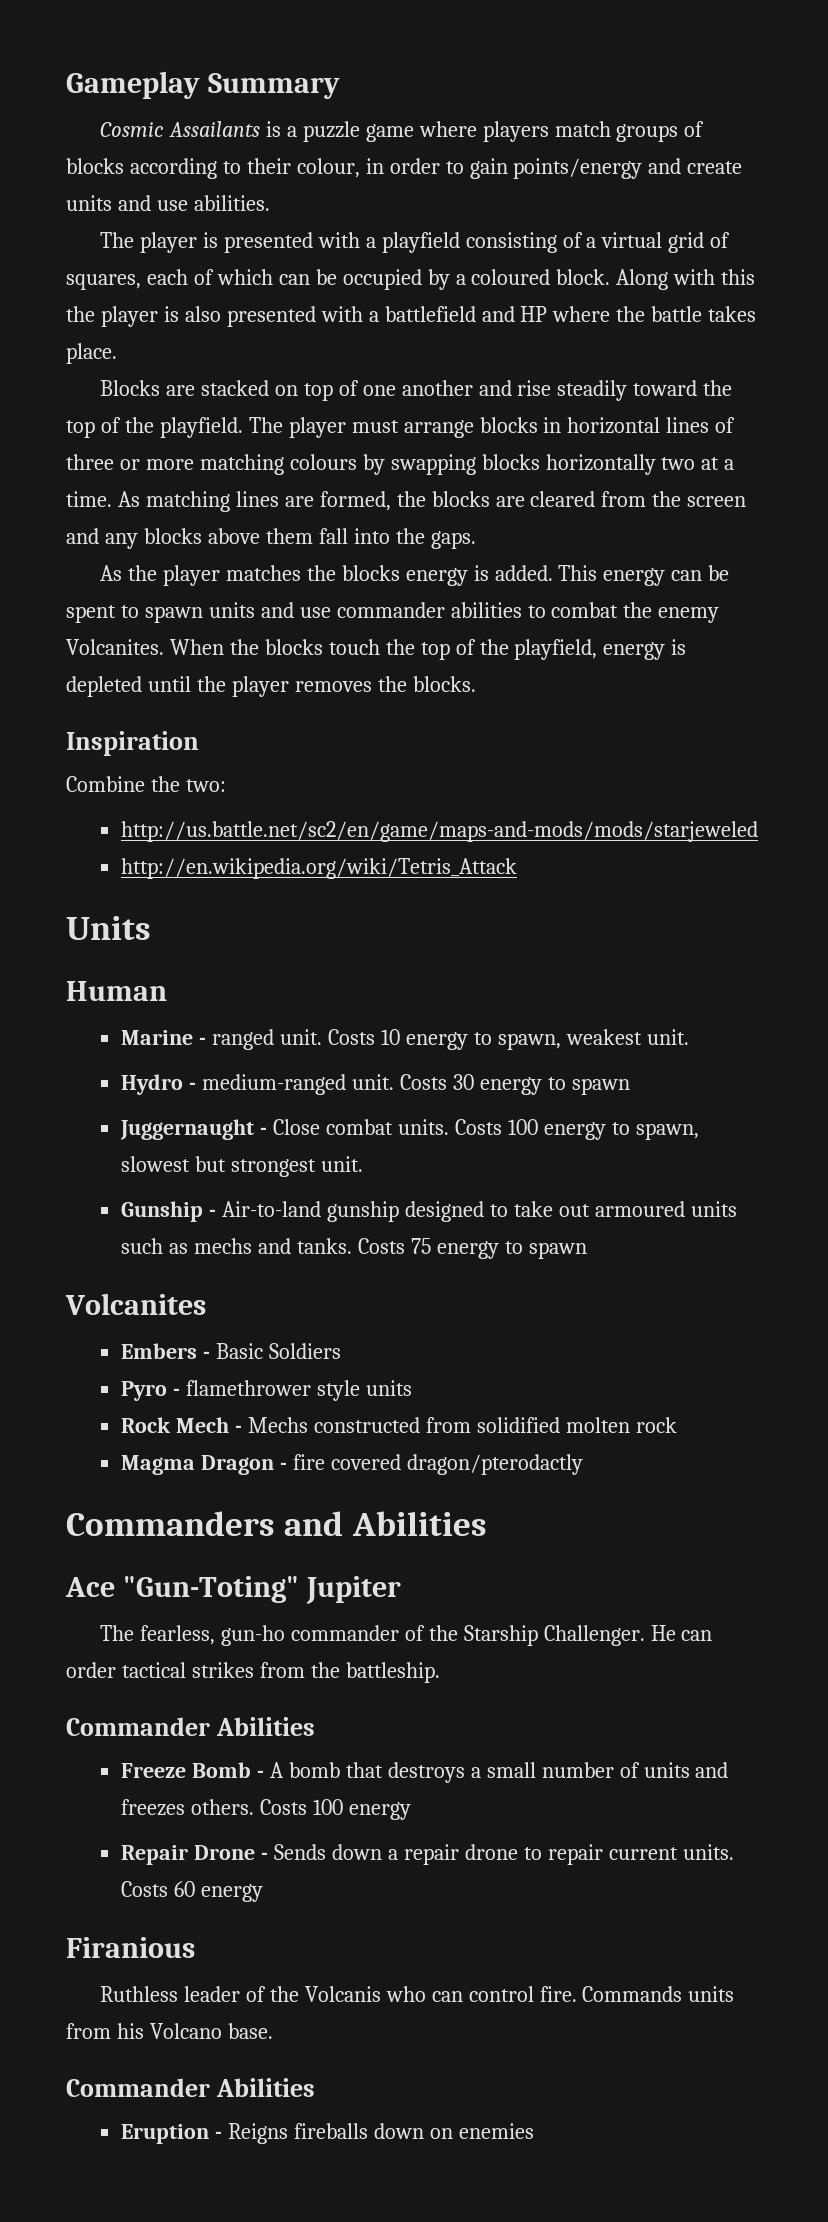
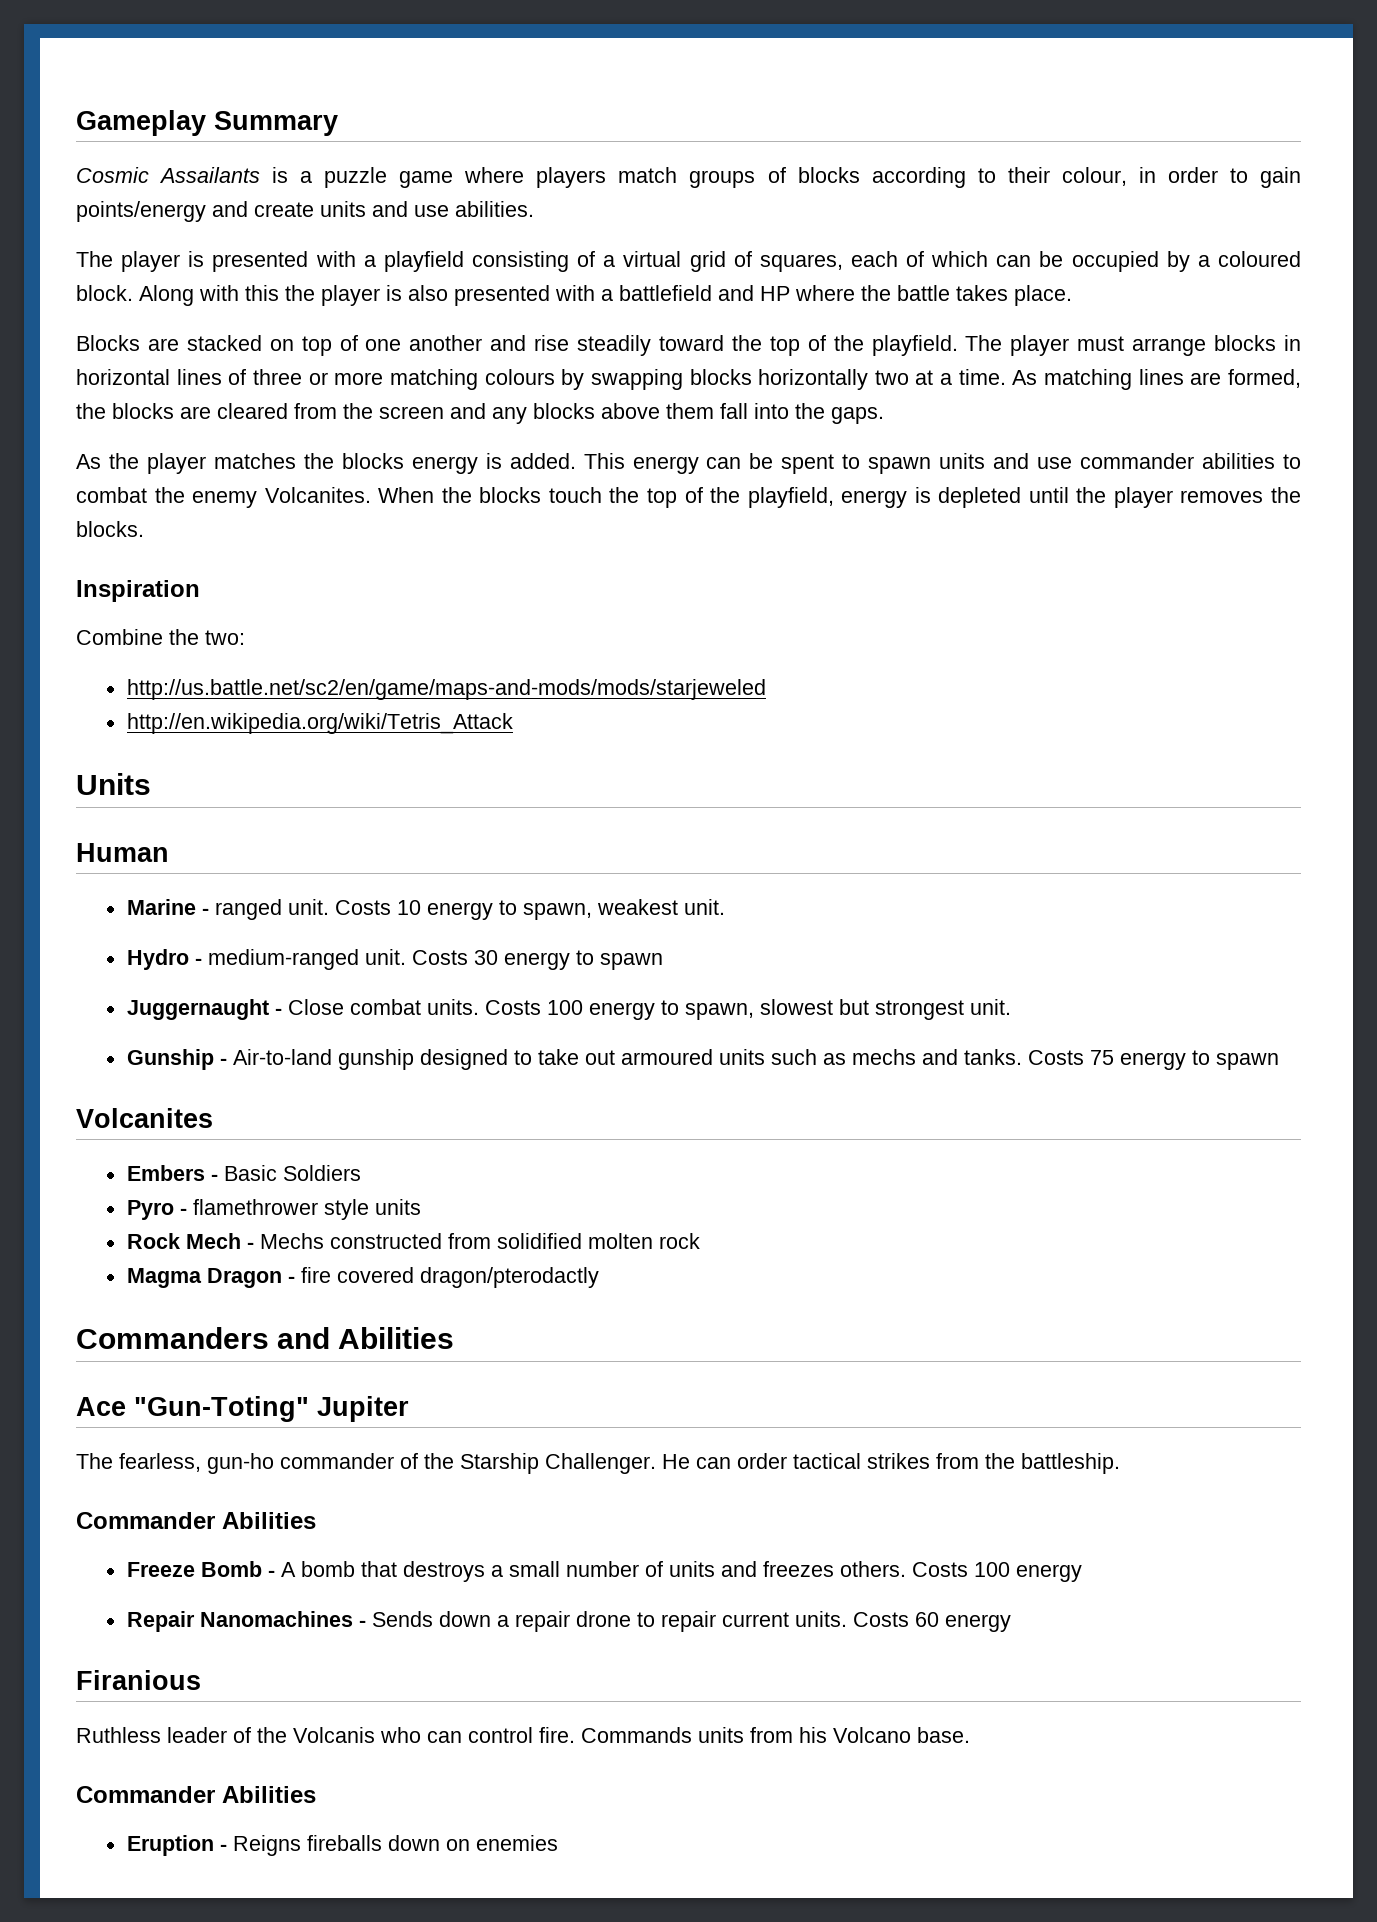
- Repair Drone - Sends down a repair drone to repair current units.
+ Repair Nanomachines - Sends down a repair drone to repair current units.

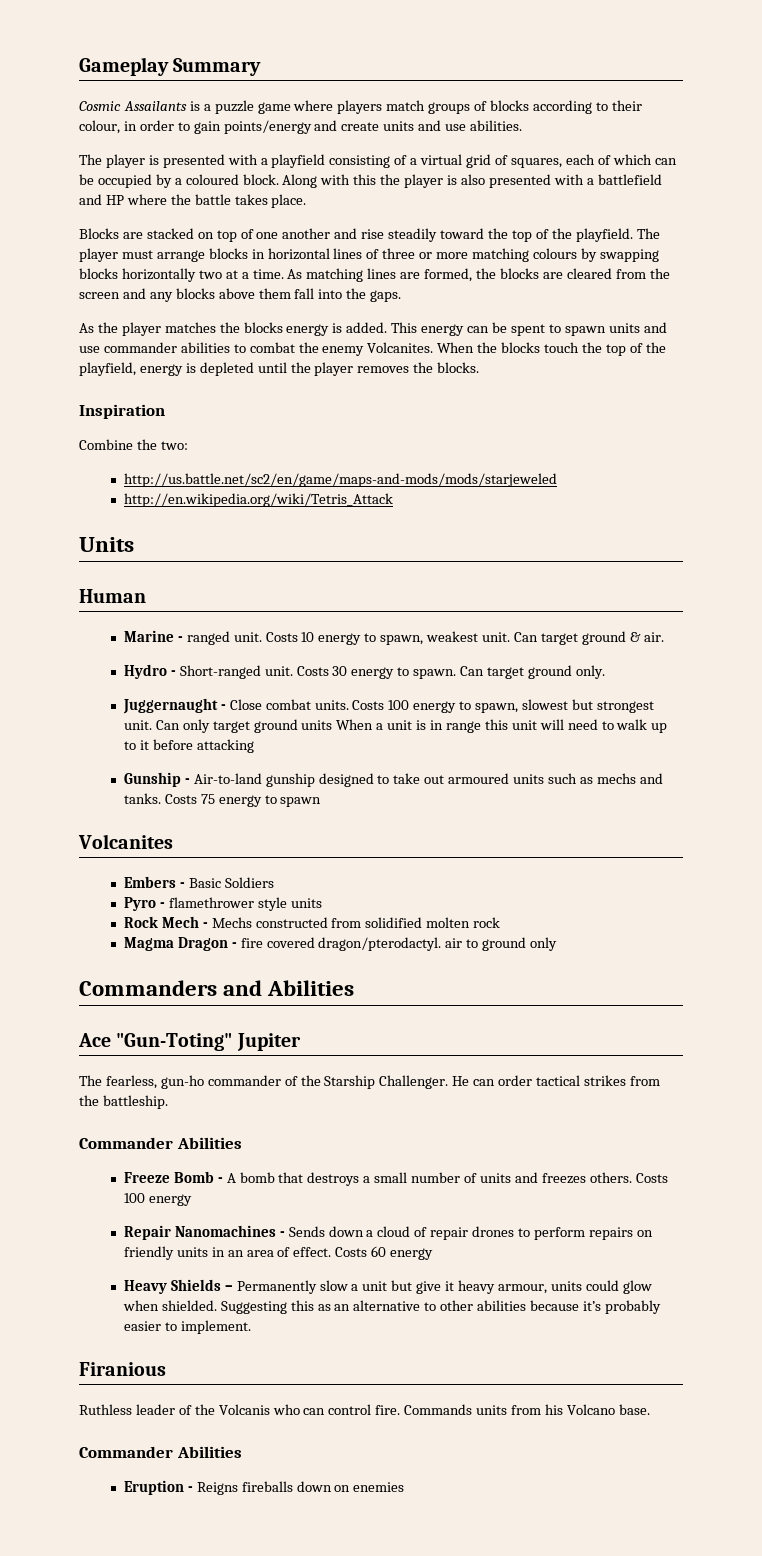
+ Can target ground & air.
- Hydro - medium-ranged unit.
+ Hydro - Short-ranged unit.
- Costs 30 energy to spawn
+ Costs 30 energy to spawn. Can target ground only.
+ Can only target ground units When a unit is in range this unit will need to walk up to it before attacking
- Magma Dragon - fire covered dragon/pterodactly
+ Magma Dragon - fire covered dragon/pterodactyl. air to ground only
- Repair Nanomachines - Sends down a repair drone to repair current units. Costs 60 energy
+ Repair Nanomachines - Sends down a cloud of repair drones to perform repairs on friendly units in an area of effect. Costs 60 energy
+ Heavy Shields – Permanently slow a unit but give it heavy armour, units could glow when shielded. Suggesting this as an alternative to other abilities because it’s probably easier to implement.

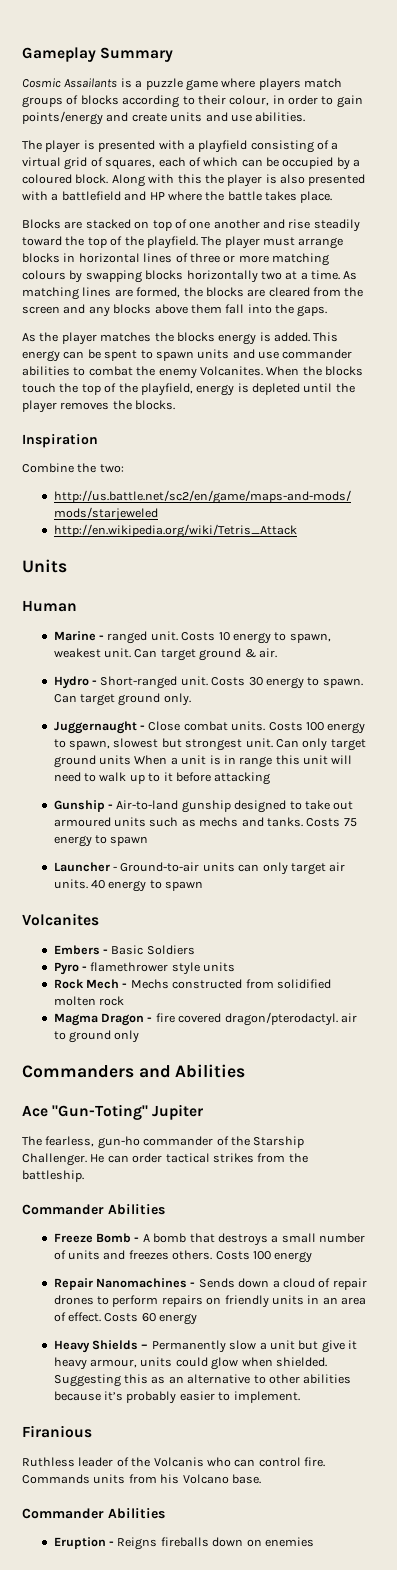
+ Launcher - Ground-to-air units can only target air units. 40 energy to spawn

